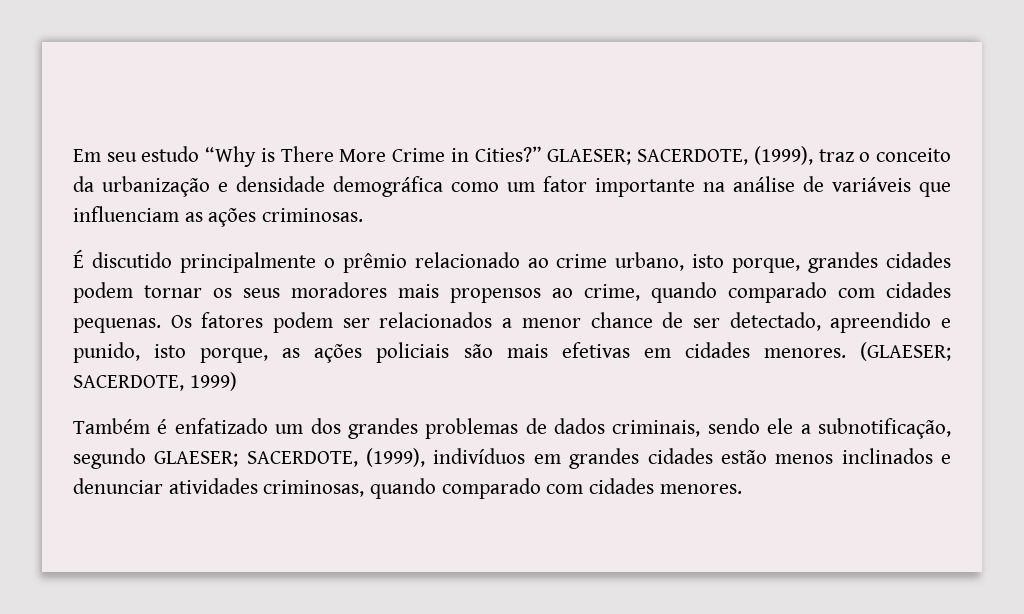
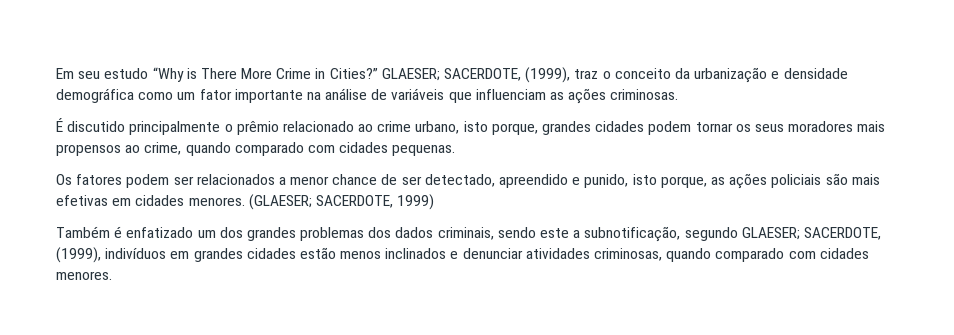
- É discutido principalmente o prêmio relacionado ao crime urbano, isto porque, grandes cidades podem tornar os seus moradores mais propensos ao crime, quando comparado com cidades pequenas. Os fatores podem ser relacionados a menor chance de ser detectado, apreendido e punido, isto porque, as ações policiais são mais efetivas em cidades menores.
+ É discutido principalmente o prêmio relacionado ao crime urbano, isto porque, grandes cidades podem tornar os seus moradores mais propensos ao crime, quando comparado com cidades pequenas.
+ Os fatores podem ser relacionados a menor chance de ser detectado, apreendido e punido, isto porque, as ações policiais são mais efetivas em cidades menores.
- Também é enfatizado um dos grandes problemas de dados criminais, sendo ele a subnotificação, segundo GLAESER; SACERDOTE, (1999), indivíduos em grandes cidades estão menos inclinados e denunciar atividades criminosas, quando comparado com cidades menores.
+ Também é enfatizado um dos grandes problemas dos dados criminais, sendo este a subnotificação, segundo GLAESER; SACERDOTE, (1999), indivíduos em grandes cidades estão menos inclinados e denunciar atividades criminosas, quando comparado com cidades menores.

